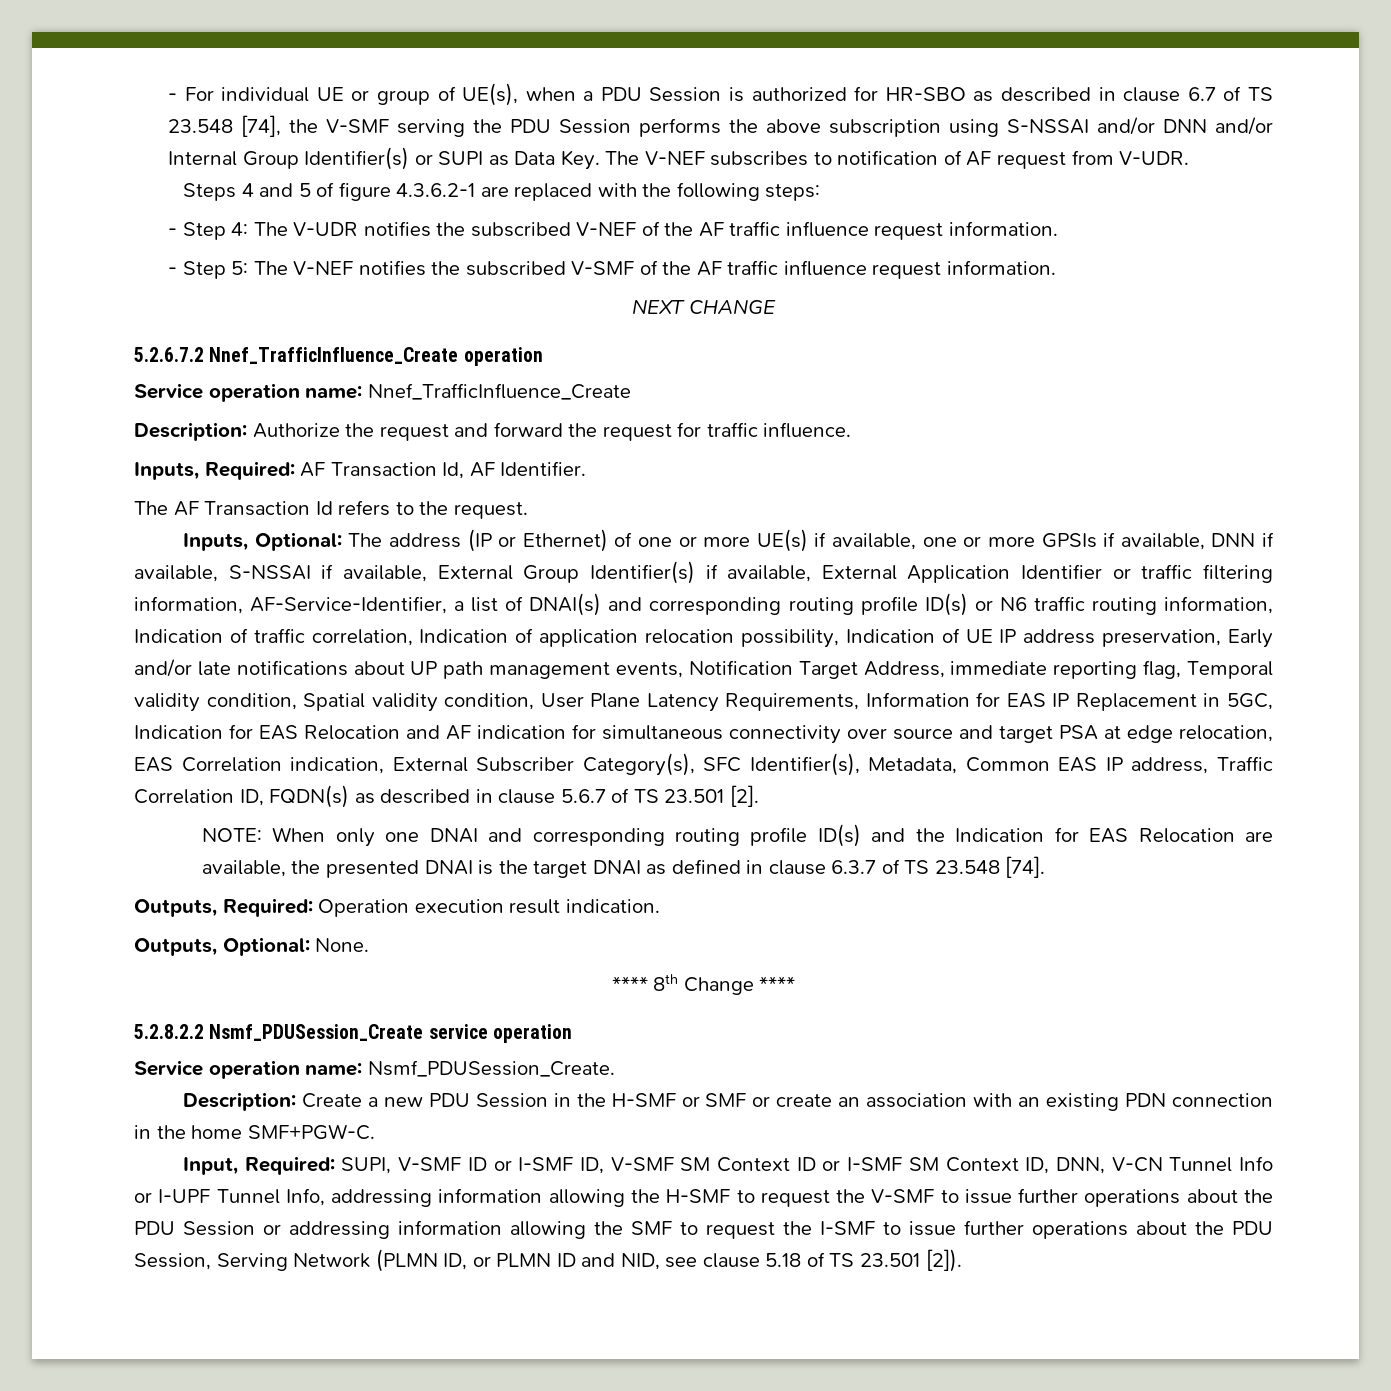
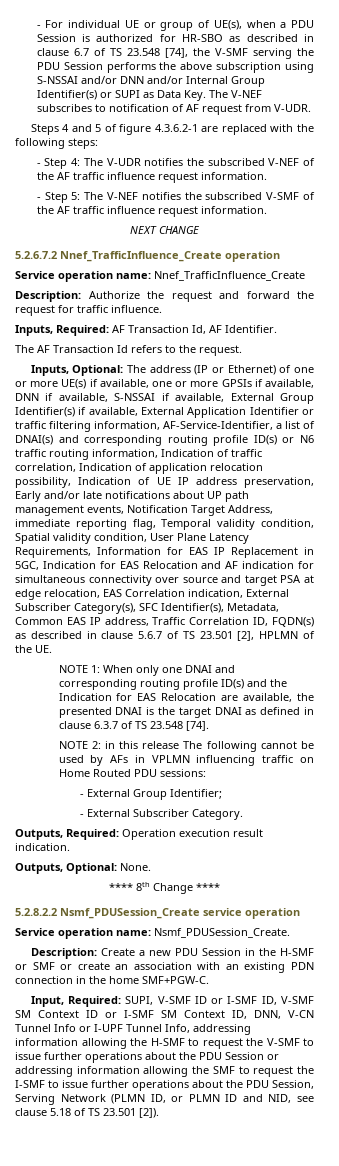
- The address (IP or Ethernet) of one or more UE(s) if available, one or more GPSIs if available, DNN if available, S-NSSAI if available, External Group Identifier(s) if available, External Application Identifier or traffic filtering information, AF-Service-Identifier, a list of DNAI(s) and corresponding routing profile ID(s) or N6 traffic routing information, Indication of traffic correlation, Indication of application relocation possibility, Indication of UE IP address preservation, Early and/or late notifications about UP path management events, Notification Target Address, immediate reporting flag, Temporal validity condition, Spatial validity condition, User Plane Latency Requirements, Information for EAS IP Replacement in 5GC, Indication for EAS Relocation and AF indication for simultaneous connectivity over source and target PSA at edge relocation, EAS Correlation indication, External Subscriber Category(s), SFC Identifier(s), Metadata, Common EAS IP address, Traffic Correlation ID, FQDN(s) as described in clause 5.6.7 of TS 23.501 [2].
- NOTE:
+ The address (IP or Ethernet) of one or more UE(s) if available, one or more GPSIs if available, DNN if available, S-NSSAI if available, External Group Identifier(s) if available, External Application Identifier or traffic filtering information, AF-Service-Identifier, a list of DNAI(s) and corresponding routing profile ID(s) or N6 traffic routing information, Indication of traffic correlation, Indication of application relocation possibility, Indication of UE IP address preservation, Early and/or late notifications about UP path management events, Notification Target Address, immediate reporting flag, Temporal validity condition, Spatial validity condition, User Plane Latency Requirements, Information for EAS IP Replacement in 5GC, Indication for EAS Relocation and AF indication for simultaneous connectivity over source and target PSA at edge relocation, EAS Correlation indication, External Subscriber Category(s), SFC Identifier(s), Metadata, Common EAS IP address, Traffic Correlation ID, FQDN(s) as described in clause 5.6.7 of TS 23.501 [2], HPLMN of the UE.
+ NOTE 1:
+ NOTE 2: in this release The following cannot be used by AFs in VPLMN influencing traffic on Home Routed PDU sessions:
+ - External Group Identifier;
+ - External Subscriber Category.

